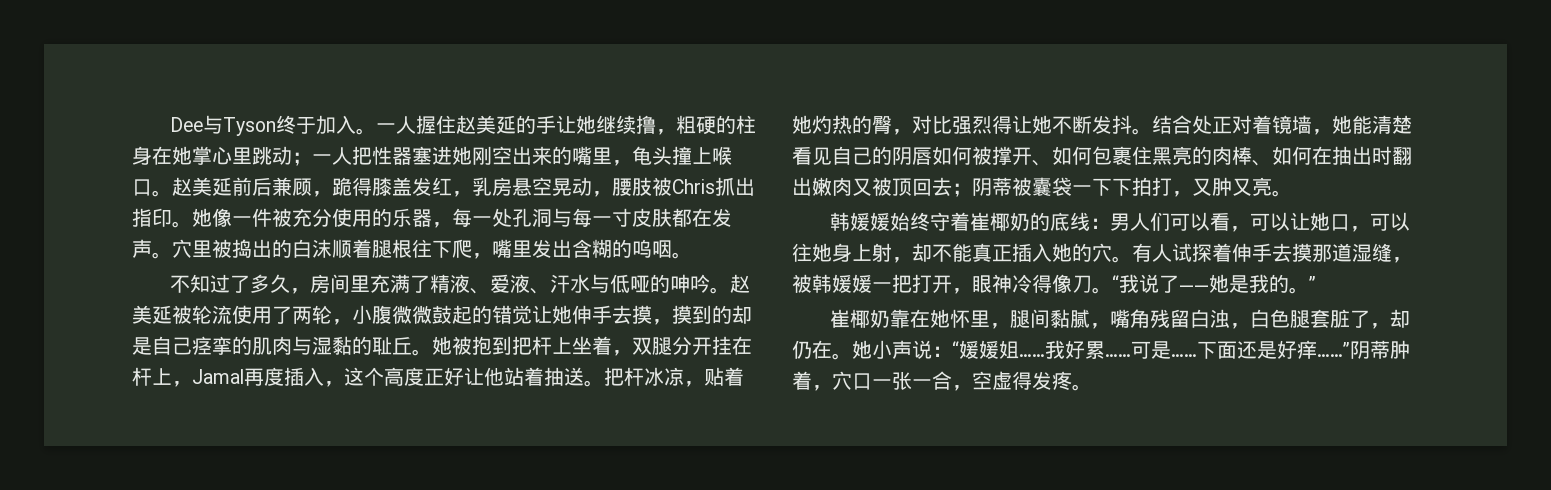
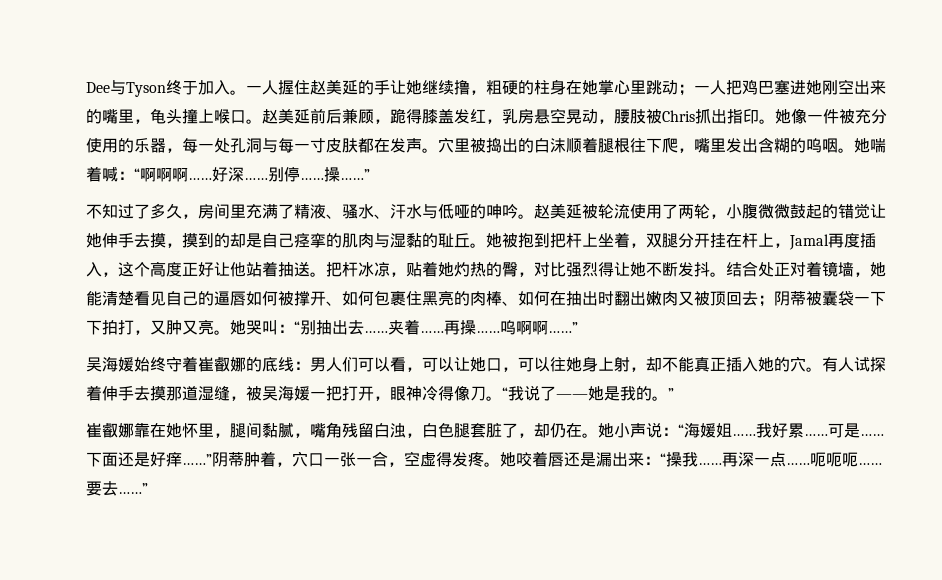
- 一人握住赵美延的手让她继续撸，粗硬的柱身在她掌心里跳动；一人把性器塞进她刚空出来的嘴里，龟头撞上喉口。
+ 一人握住赵美延的手让她继续撸，粗硬的柱身在她掌心里跳动；一人把鸡巴塞进她刚空出来的嘴里，龟头撞上喉口。
+ 她喘着喊：“啊啊啊……好深……别停……操……”
- 不知过了多久，房间里充满了精液、爱液、汗水与低哑的呻吟。
+ 不知过了多久，房间里充满了精液、骚水、汗水与低哑的呻吟。
- 结合处正对着镜墙，她能清楚看见自己的阴唇如何被撑开、如何包裹住黑亮的肉棒、如何在抽出时翻出嫩肉又被顶回去；阴蒂被囊袋一下下拍打，又肿又亮。
- 韩媛媛始终守着崔椰奶的底线：男人们可以看，可以让她口，可以往她身上射，却不能真正插入她的穴。
+ 结合处正对着镜墙，她能清楚看见自己的逼唇如何被撑开、如何包裹住黑亮的肉棒、如何在抽出时翻出嫩肉又被顶回去；阴蒂被囊袋一下下拍打，又肿又亮。她哭叫：“别抽出去……夹着……再操……呜啊啊……”
+ 吴海媛始终守着崔叡娜的底线：男人们可以看，可以让她口，可以往她身上射，却不能真正插入她的穴。
- 有人试探着伸手去摸那道湿缝，被韩媛媛一把打开，眼神冷得像刀。
+ 有人试探着伸手去摸那道湿缝，被吴海媛一把打开，眼神冷得像刀。
- 崔椰奶靠在她怀里，腿间黏腻，嘴角残留白浊，白色腿套脏了，却仍在。
+ 崔叡娜靠在她怀里，腿间黏腻，嘴角残留白浊，白色腿套脏了，却仍在。
- 她小声说：“媛媛姐……
+ 她小声说：“海媛姐……
+ 她咬着唇还是漏出来：“操我……再深一点……呃呃呃……要去……”

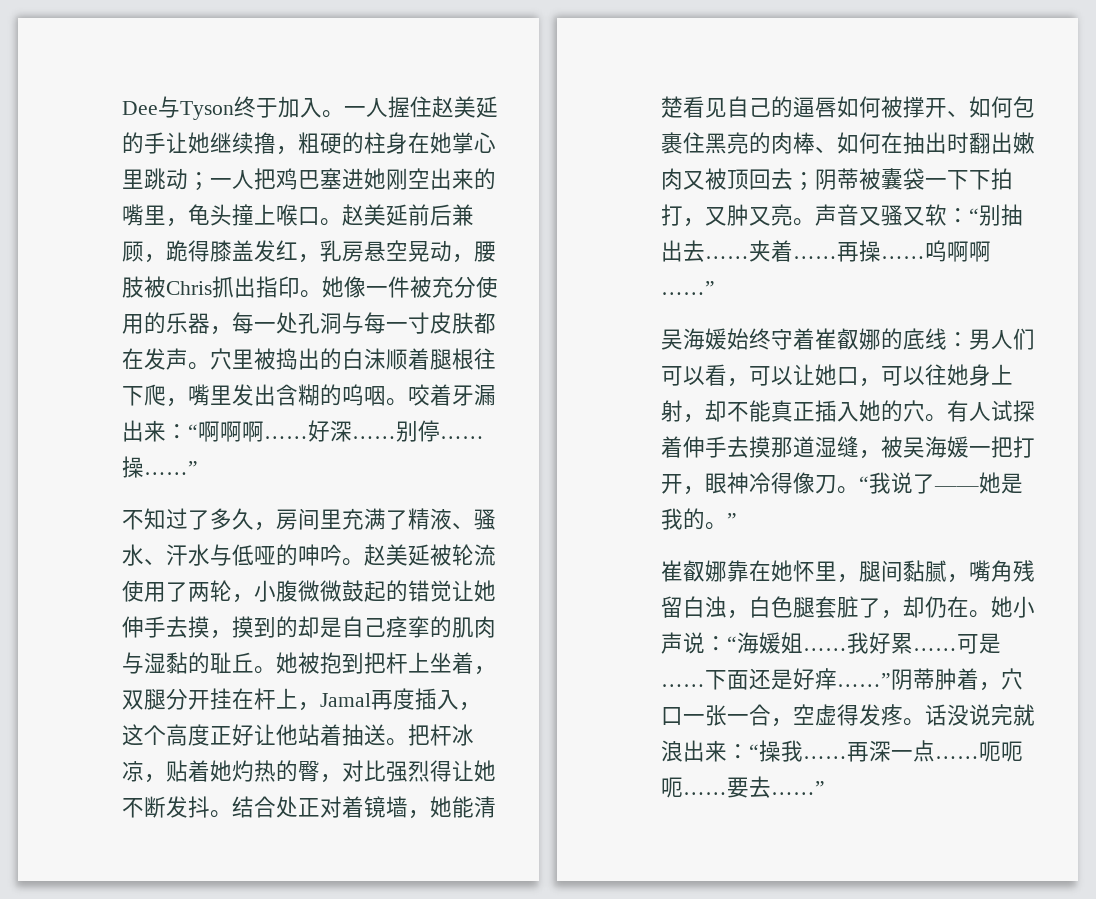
- 她喘着喊：“啊啊啊……
+ 咬着牙漏出来：“啊啊啊……
- 她哭叫：“别抽出去……
+ 声音又骚又软：“别抽出去……
- 她咬着唇还是漏出来：“操我……
+ 话没说完就浪出来：“操我……

